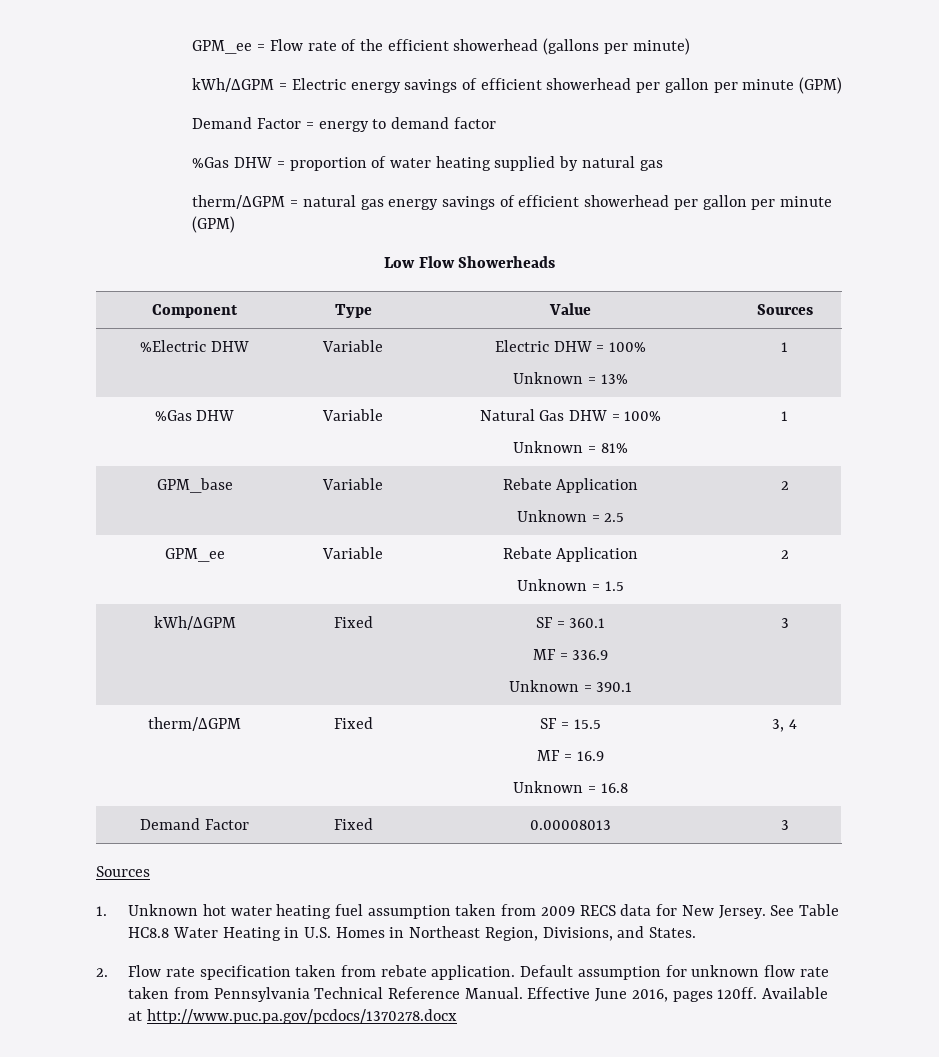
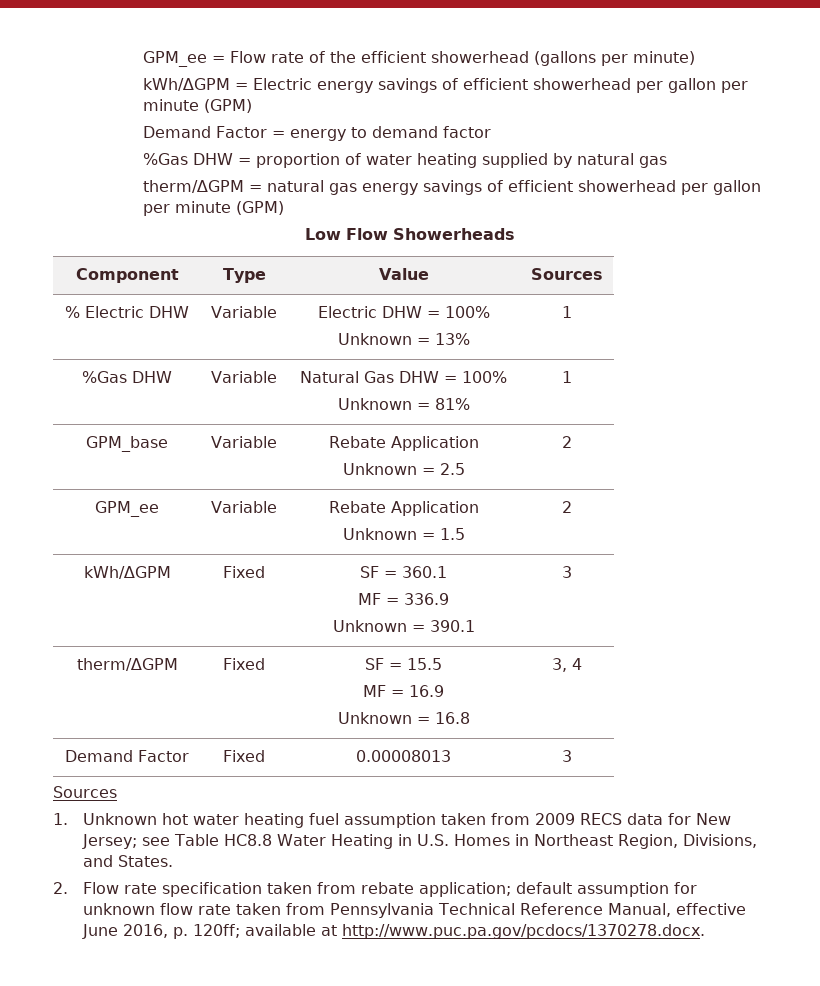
- %Electric DHW | Variable | Electric DHW = 100%
+ % Electric DHW | Variable | Electric DHW = 100%
- 1. Unknown hot water heating fuel assumption taken from 2009 RECS data for New Jersey. See Table HC8.8 Water Heating in U.S. Homes in Northeast Region, Divisions, and States.
+ 1. Unknown hot water heating fuel assumption taken from 2009 RECS data for New Jersey; see Table HC8.8 Water Heating in U.S. Homes in Northeast Region, Divisions, and States.
- 2. Flow rate specification taken from rebate application. Default assumption for unknown flow rate taken from Pennsylvania Technical Reference Manual. Effective June 2016, pages 120ff. Available at http://www.puc.pa.gov/pcdocs/1370278.docx
+ 2. Flow rate specification taken from rebate application; default assumption for unknown flow rate taken from Pennsylvania Technical Reference Manual, effective June 2016, p. 120ff; available at http://www.puc.pa.gov/pcdocs/1370278.docx.

